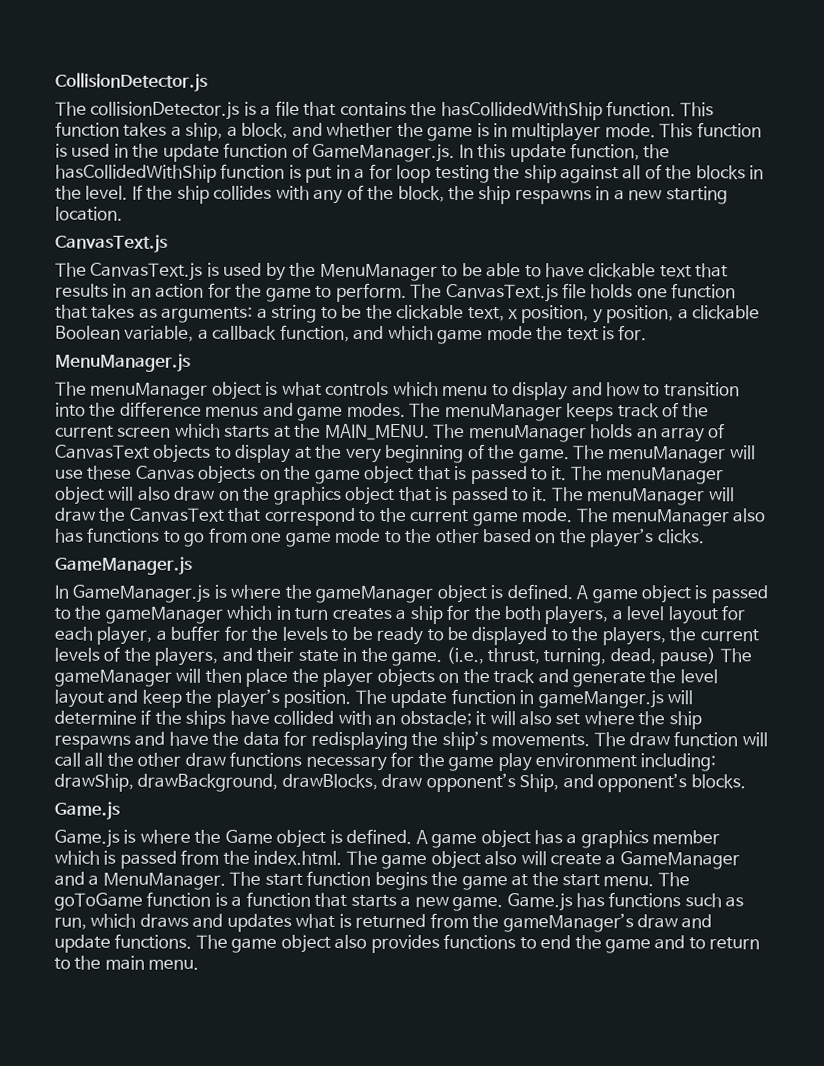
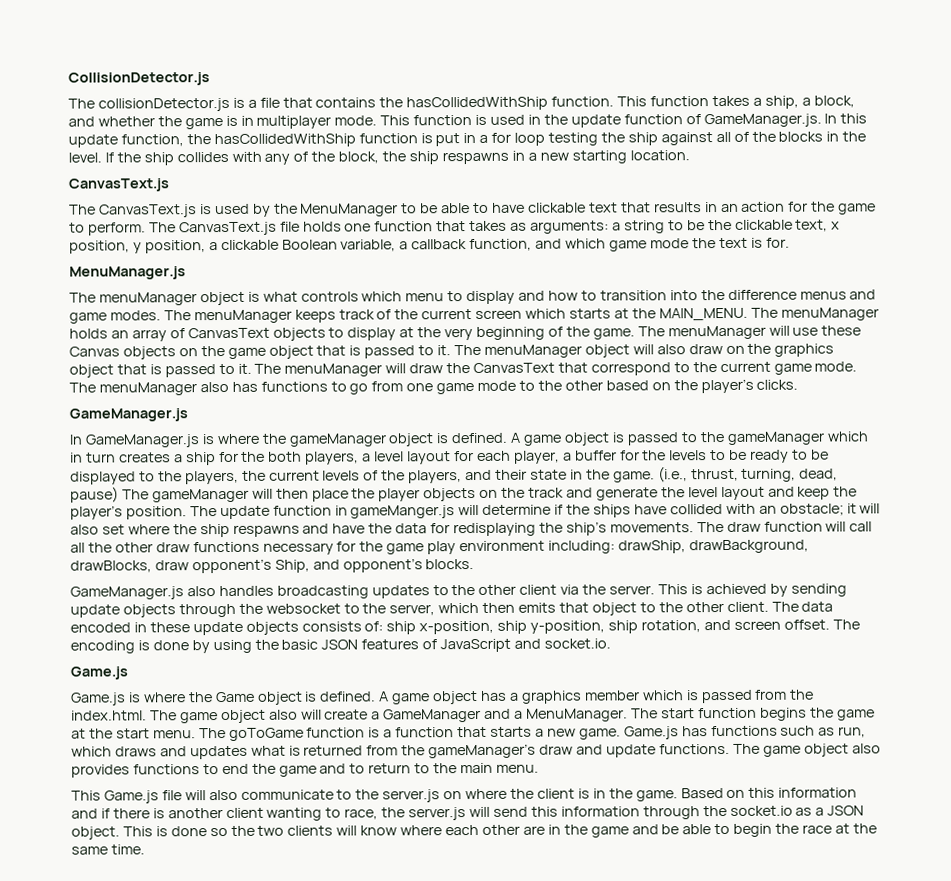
+ GameManager.js also handles broadcasting updates to the other client via the server. This is achieved by sending update objects through the websocket to the server, which then emits that object to the other client. The data encoded in these update objects consists of: ship x-position, ship y-position, ship rotation, and screen offset. The encoding is done by using the basic JSON features of JavaScript and socket.io.
+ This Game.js file will also communicate to the server.js on where the client is in the game. Based on this information and if there is another client wanting to race, the server.js will send this information through the socket.io as a JSON object. This is done so the two clients will know where each other are in the game and be able to begin the race at the same time.

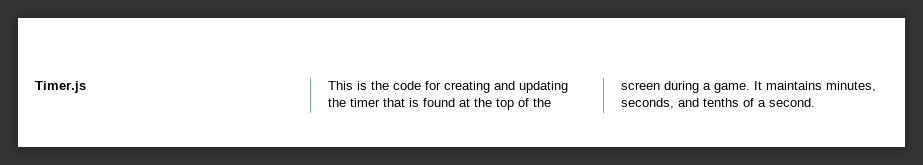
- CollisionDetector.js
- The collisionDetector.js is a file that contains the hasCollidedWithShip function. This function takes a ship, a block, and whether the game is in multiplayer mode. This function is used in the update function of GameManager.js. In this update function, the hasCollidedWithShip function is put in a for loop testing the ship against all of the blocks in the level. If the ship collides with any of the block, the ship respawns in a new starting location.
- CanvasText.js
- The CanvasText.js is used by the MenuManager to be able to have clickable text that results in an action for the game to perform. The CanvasText.js file holds one function that takes as arguments: a string to be the clickable text, x position, y position, a clickable Boolean variable, a callback function, and which game mode the text is for.
- MenuManager.js
- The menuManager object is what controls which menu to display and how to transition into the difference menus and game modes. The menuManager keeps track of the current screen which starts at the MAIN_MENU. The menuManager holds an array of CanvasText objects to display at the very beginning of the game. The menuManager will use these Canvas objects on the game object that is passed to it. The menuManager object will also draw on the graphics object that is passed to it. The menuManager will draw the CanvasText that correspond to the current game mode. The menuManager also has functions to go from one game mode to the other based on the player’s clicks.
- GameManager.js
- In GameManager.js is where the gameManager object is defined. A game object is passed to the gameManager which in turn creates a ship for the both players, a level layout for each player, a buffer for the levels to be ready to be displayed to the players, the current levels of the players, and their state in the game. (i.e., thrust, turning, dead, pause) The gameManager will then place the player objects on the track and generate the level layout and keep the player’s position. The update function in gameManger.js will determine if the ships have collided with an obstacle; it will also set where the ship respawns and have the data for redisplaying the ship’s movements. The draw function will call all the other draw functions necessary for the game play environment including: drawShip, drawBackground, drawBlocks, draw opponent’s Ship, and opponent’s blocks.
- GameManager.js also handles broadcasting updates to the other client via the server. This is achieved by sending update objects through the websocket to the server, which then emits that object to the other client. The data encoded in these update objects consists of: ship x-position, ship y-position, ship rotation, and screen offset. The encoding is done by using the basic JSON features of JavaScript and socket.io.
- Game.js
- Game.js is where the Game object is defined. A game object has a graphics member which is passed from the index.html. The game object also will create a GameManager and a MenuManager. The start function begins the game at the start menu. The goToGame function is a function that starts a new game. Game.js has functions such as run, which draws and updates what is returned from the gameManager’s draw and update functions. The game object also provides functions to end the game and to return to the main menu.
- This Game.js file will also communicate to the server.js on where the client is in the game. Based on this information and if there is another client wanting to race, the server.js will send this information through the socket.io as a JSON object. This is done so the two clients will know where each other are in the game and be able to begin the race at the same time.
+ Timer.js
+ This is the code for creating and updating the timer that is found at the top of the screen during a game. It maintains minutes, seconds, and tenths of a second.

